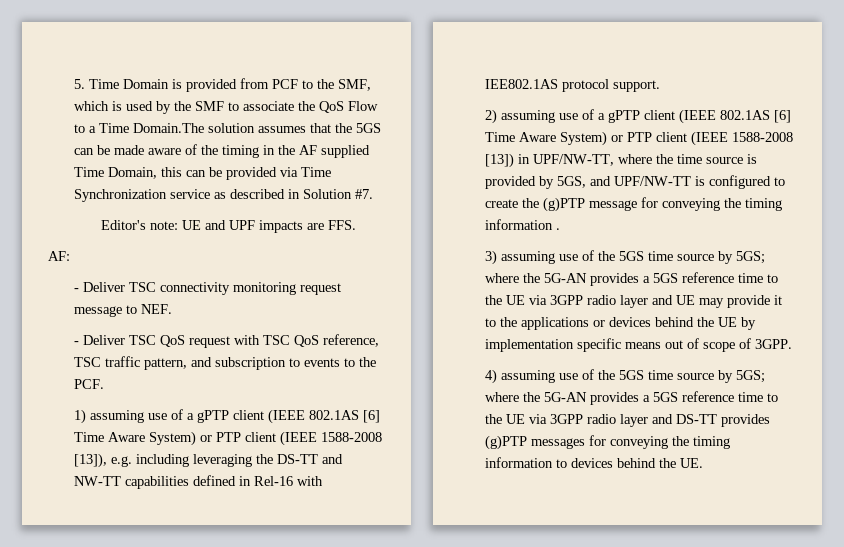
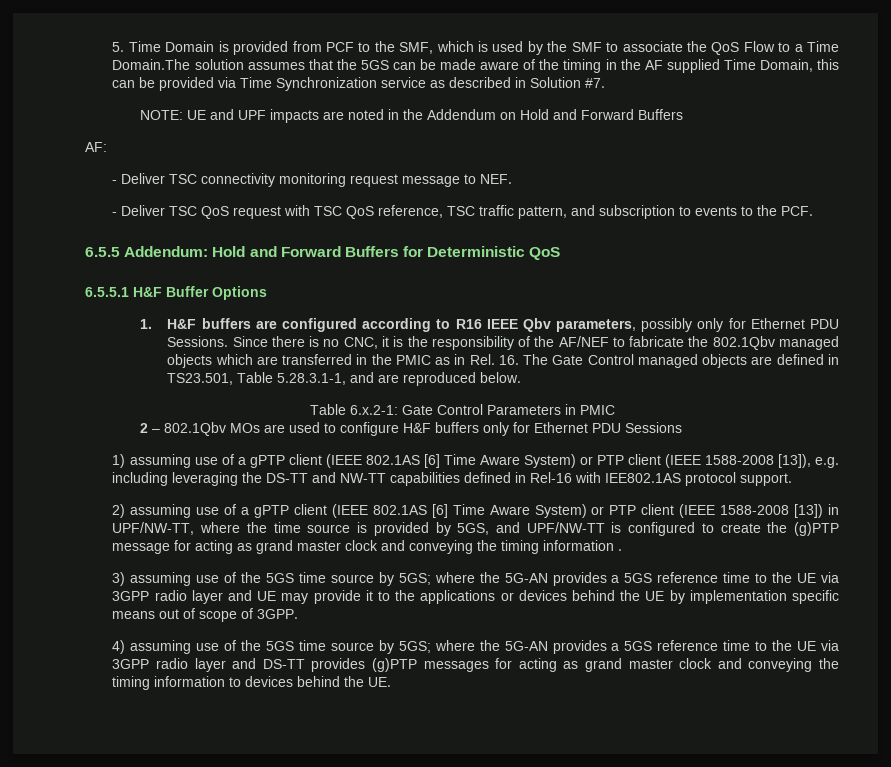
- Editor's note: UE and UPF impacts are FFS.
+ NOTE: UE and UPF impacts are noted in the Addendum on Hold and Forward Buffers
+ 6.5.5 Addendum: Hold and Forward Buffers for Deterministic QoS
+ 6.5.5.1 H&F Buffer Options
+ 1. H&F buffers are configured according to R16 IEEE Qbv parameters, possibly only for Ethernet PDU Sessions. Since there is no CNC, it is the responsibility of the AF/NEF to fabricate the 802.1Qbv managed objects which are transferred in the PMIC as in Rel. 16. The Gate Control managed objects are defined in TS23.501, Table 5.28.3.1-1, and are reproduced below.
+ Table 6.x.2-1: Gate Control Parameters in PMIC
+ 2 – 802.1Qbv MOs are used to configure H&F buffers only for Ethernet PDU Sessions
- 2) assuming use of a gPTP client (IEEE 802.1AS [6] Time Aware System) or PTP client (IEEE 1588-2008 [13]) in UPF/NW-TT, where the time source is provided by 5GS, and UPF/NW-TT is configured to create the (g)PTP message for conveying the timing information .
+ 2) assuming use of a gPTP client (IEEE 802.1AS [6] Time Aware System) or PTP client (IEEE 1588-2008 [13]) in UPF/NW-TT, where the time source is provided by 5GS, and UPF/NW-TT is configured to create the (g)PTP message for acting as grand master clock and conveying the timing information .
- 4) assuming use of the 5GS time source by 5GS; where the 5G-AN provides a 5GS reference time to the UE via 3GPP radio layer and DS-TT provides (g)PTP messages for conveying the timing information to devices behind the UE.
+ 4) assuming use of the 5GS time source by 5GS; where the 5G-AN provides a 5GS reference time to the UE via 3GPP radio layer and DS-TT provides (g)PTP messages for acting as grand master clock and conveying the timing information to devices behind the UE.

